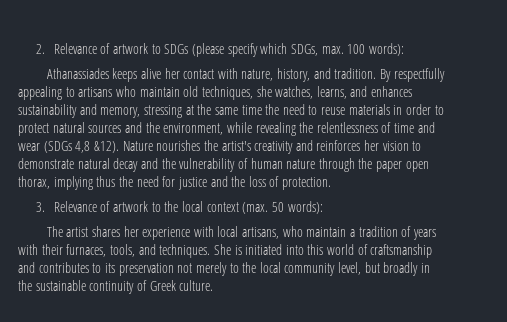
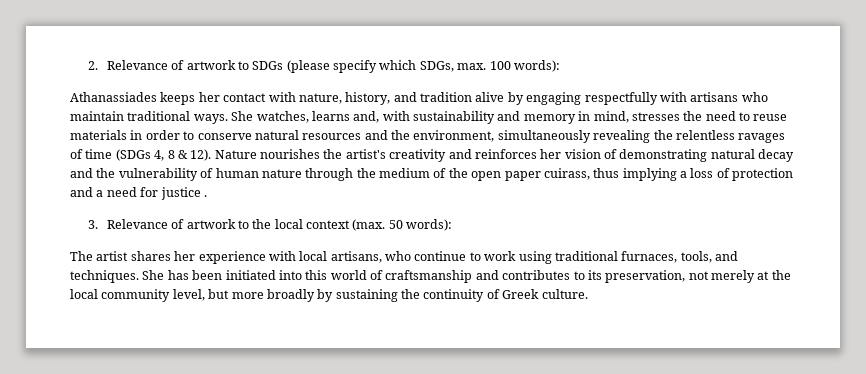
- Athanassiades keeps alive her contact with nature, history, and tradition. By respectfully appealing to artisans who maintain old techniques, she watches, learns, and enhances sustainability and memory, stressing at the same time the need to reuse materials in order to protect natural sources and the environment, while revealing the relentlessness of time and wear (SDGs 4,8 &12).
+ Athanassiades keeps her contact with nature, history, and tradition alive by engaging respectfully with artisans who maintain traditional ways. She watches, learns and, with sustainability and memory in mind, stresses the need to reuse materials in order to conserve natural resources and the environment, simultaneously revealing the relentless ravages of time (SDGs 4, 8 & 12).
- Nature nourishes the artist's creativity and reinforces her vision to demonstrate natural decay and the vulnerability of human nature through the paper open thorax, implying thus the need for justice and the loss of protection.
+ Nature nourishes the artist's creativity and reinforces her vision of demonstrating natural decay and the vulnerability of human nature through the medium of the open paper cuirass, thus implying a loss of protection and a need for justice .
- The artist shares her experience with local artisans, who maintain a tradition of years with their furnaces, tools, and techniques.
+ The artist shares her experience with local artisans, who continue to work using traditional furnaces, tools, and techniques.
- She is initiated into this world of craftsmanship and contributes to its preservation not merely to the local community level, but broadly in the sustainable continuity of Greek culture.
+ She has been initiated into this world of craftsmanship and contributes to its preservation, not merely at the local community level, but more broadly by sustaining the continuity of Greek culture.

